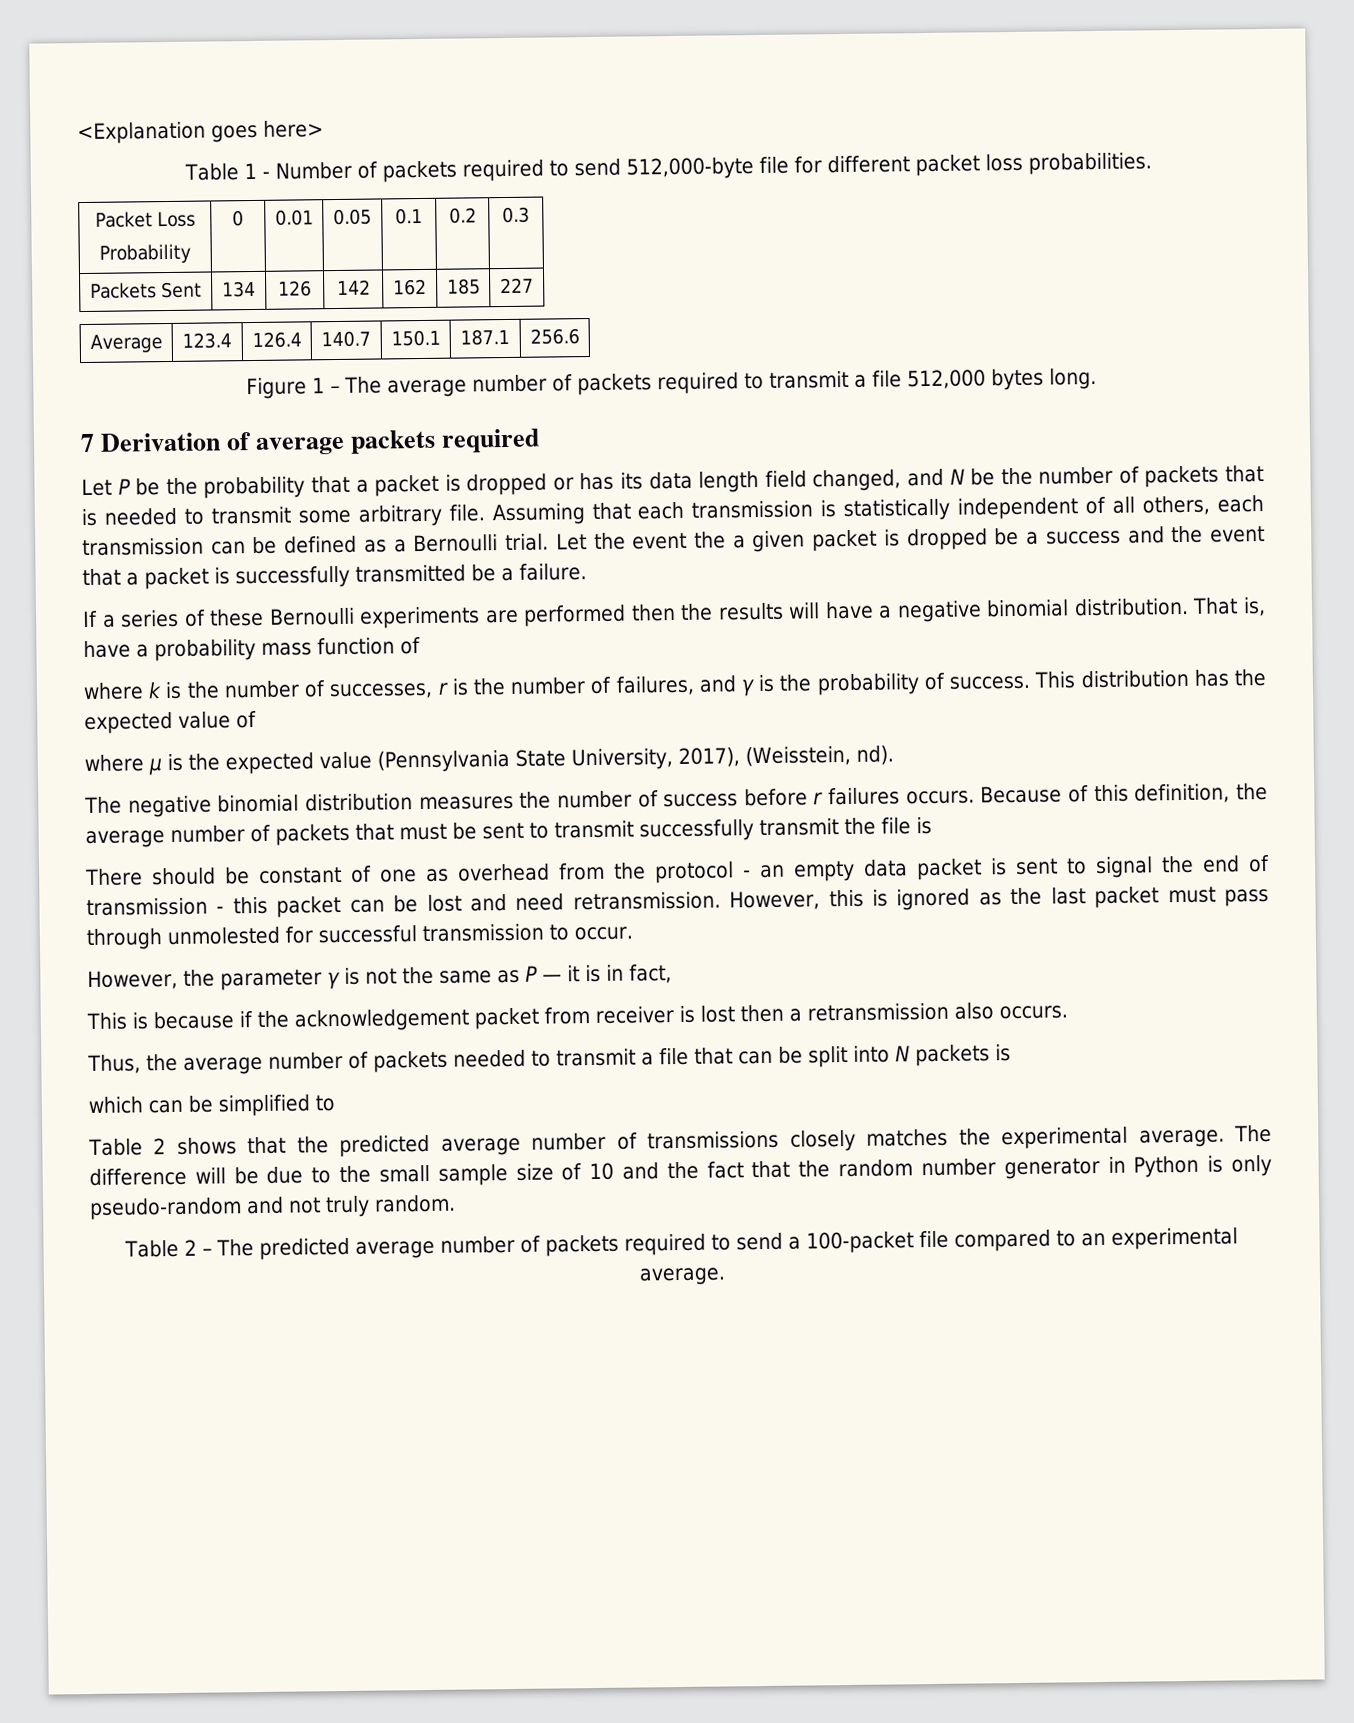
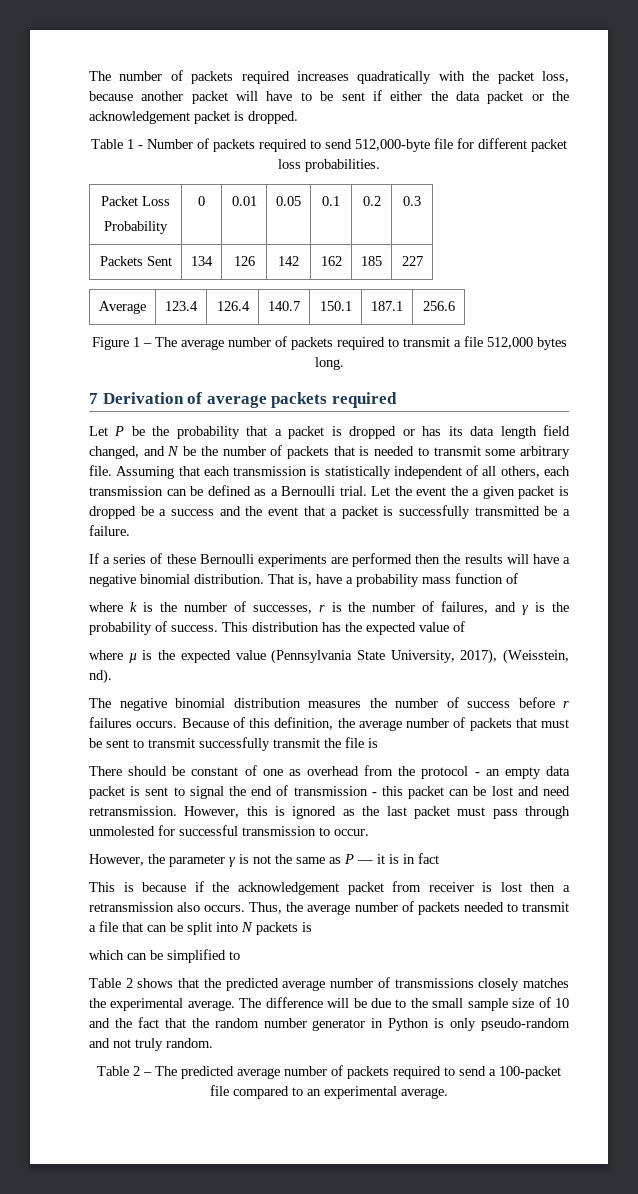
- <Explanation goes here>
+ The number of packets required increases quadratically with the packet loss, because another packet will have to be sent if either the data packet or the acknowledgement packet is dropped.
- However, the parameter γ is not the same as P — it is in fact,
+ However, the parameter γ is not the same as P — it is in fact
- This is because if the acknowledgement packet from receiver is lost then a retransmission also occurs.
- Thus, the average number of packets needed to transmit a file that can be split into N packets is
+ This is because if the acknowledgement packet from receiver is lost then a retransmission also occurs. Thus, the average number of packets needed to transmit a file that can be split into N packets is

